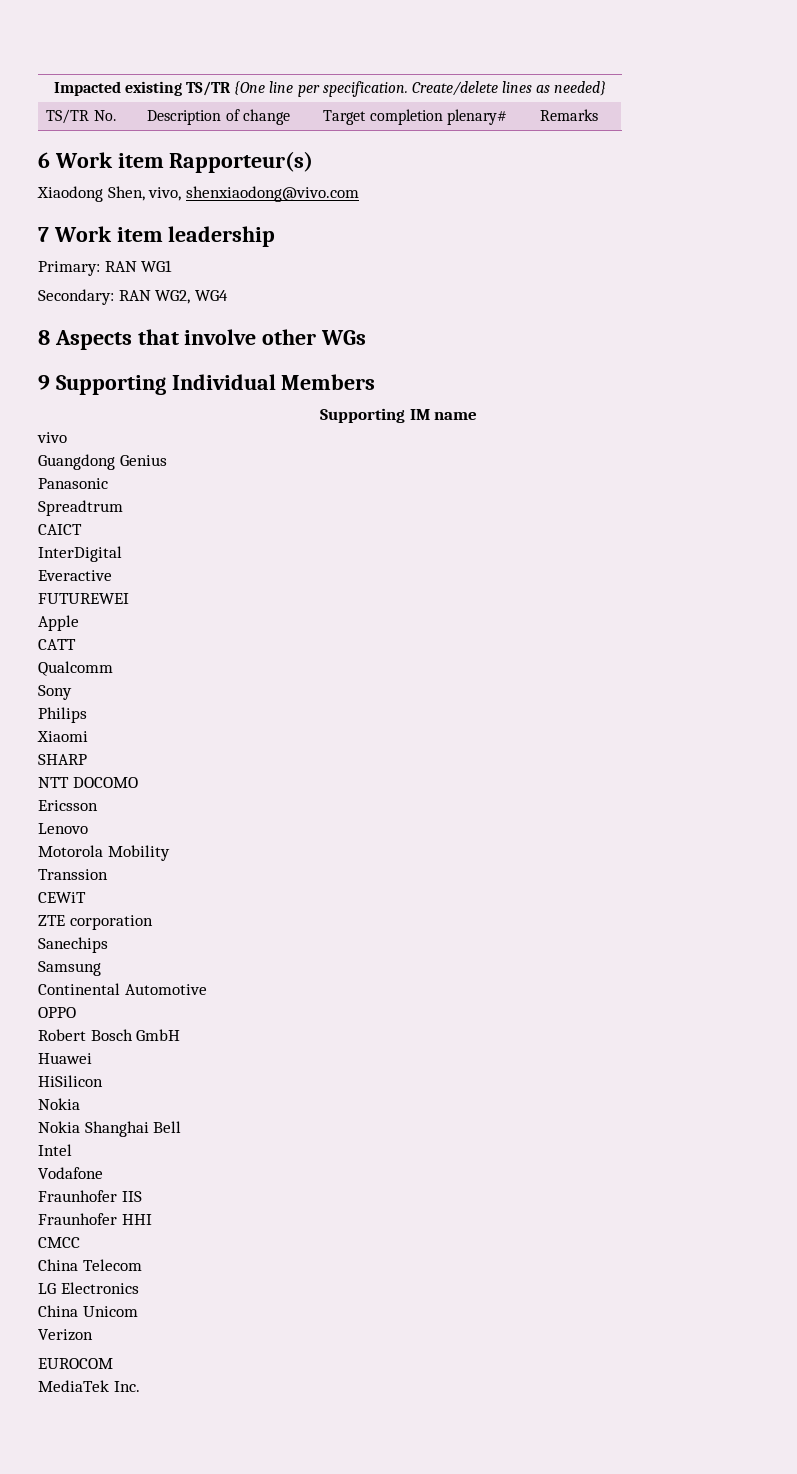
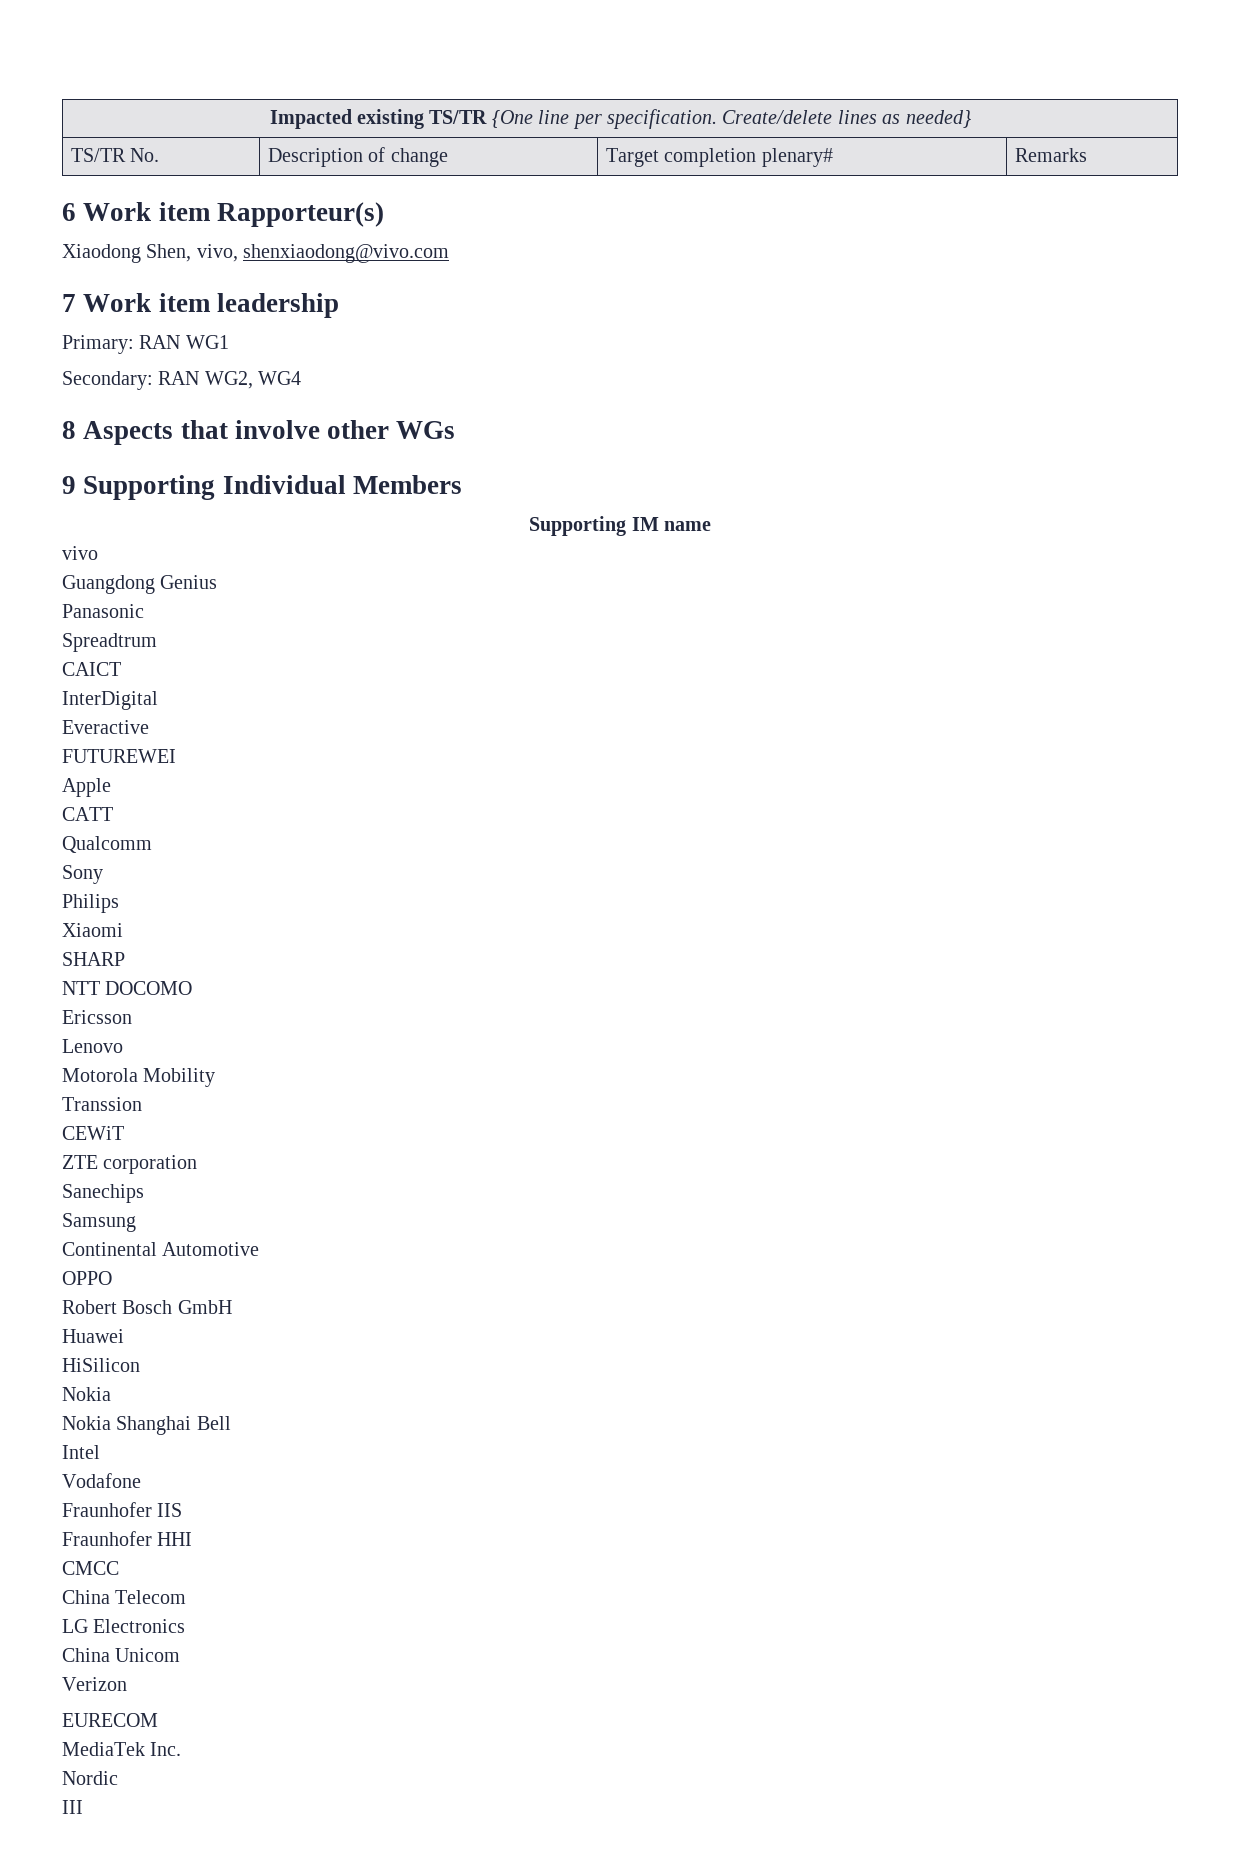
- EUROCOM
+ EURECOM
+ Nordic
+ III

